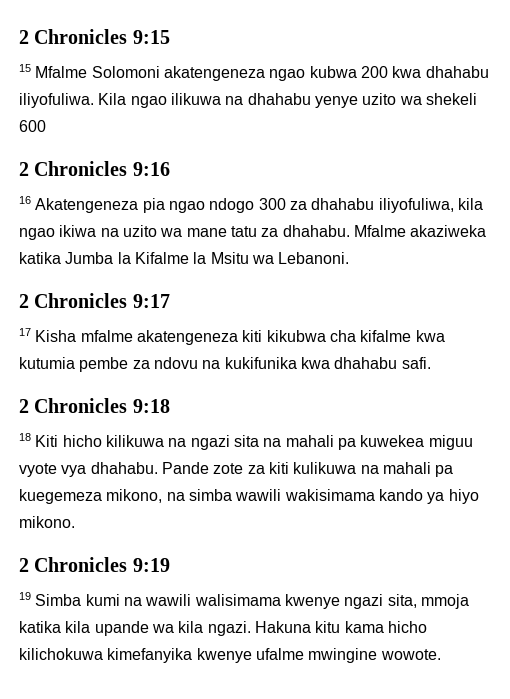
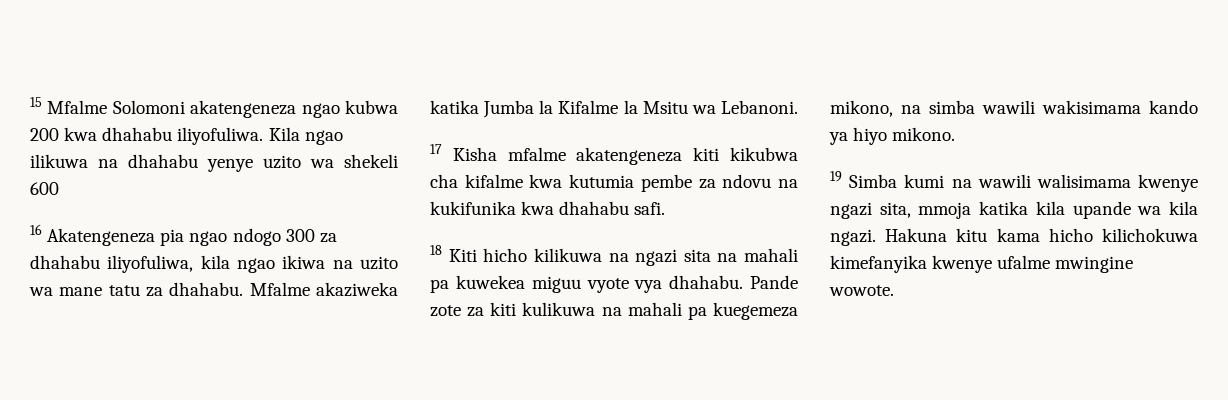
- 2 Chronicles 9:15
- 2 Chronicles 9:16
- 2 Chronicles 9:17
- 2 Chronicles 9:18
- 2 Chronicles 9:19

